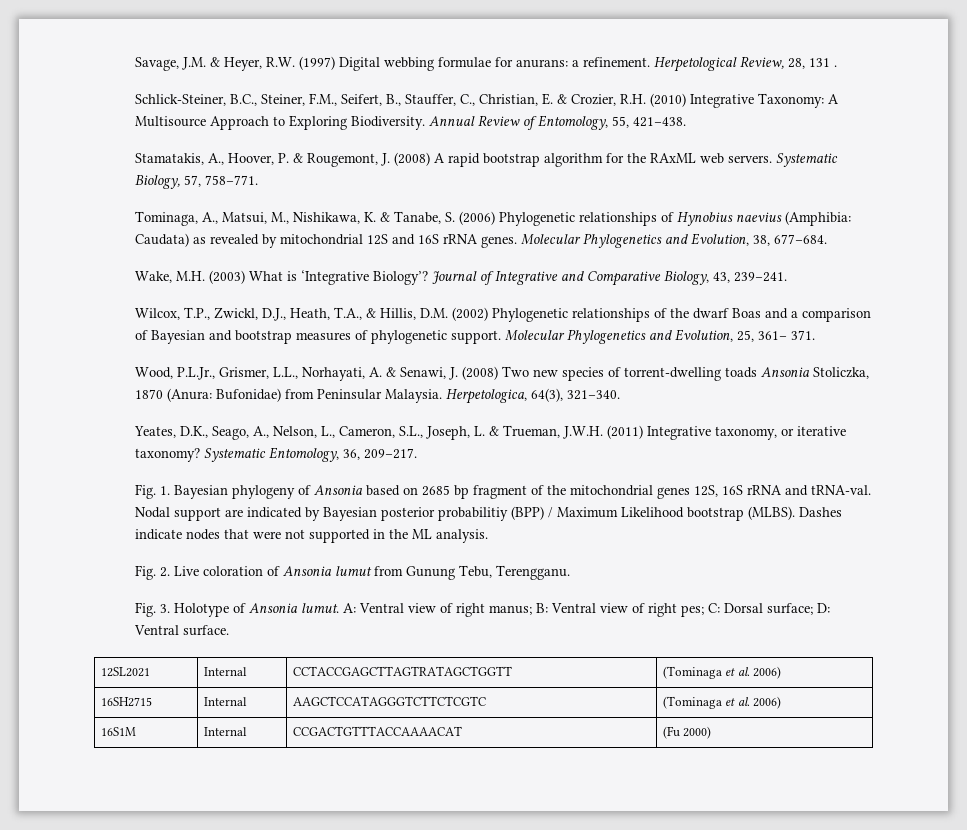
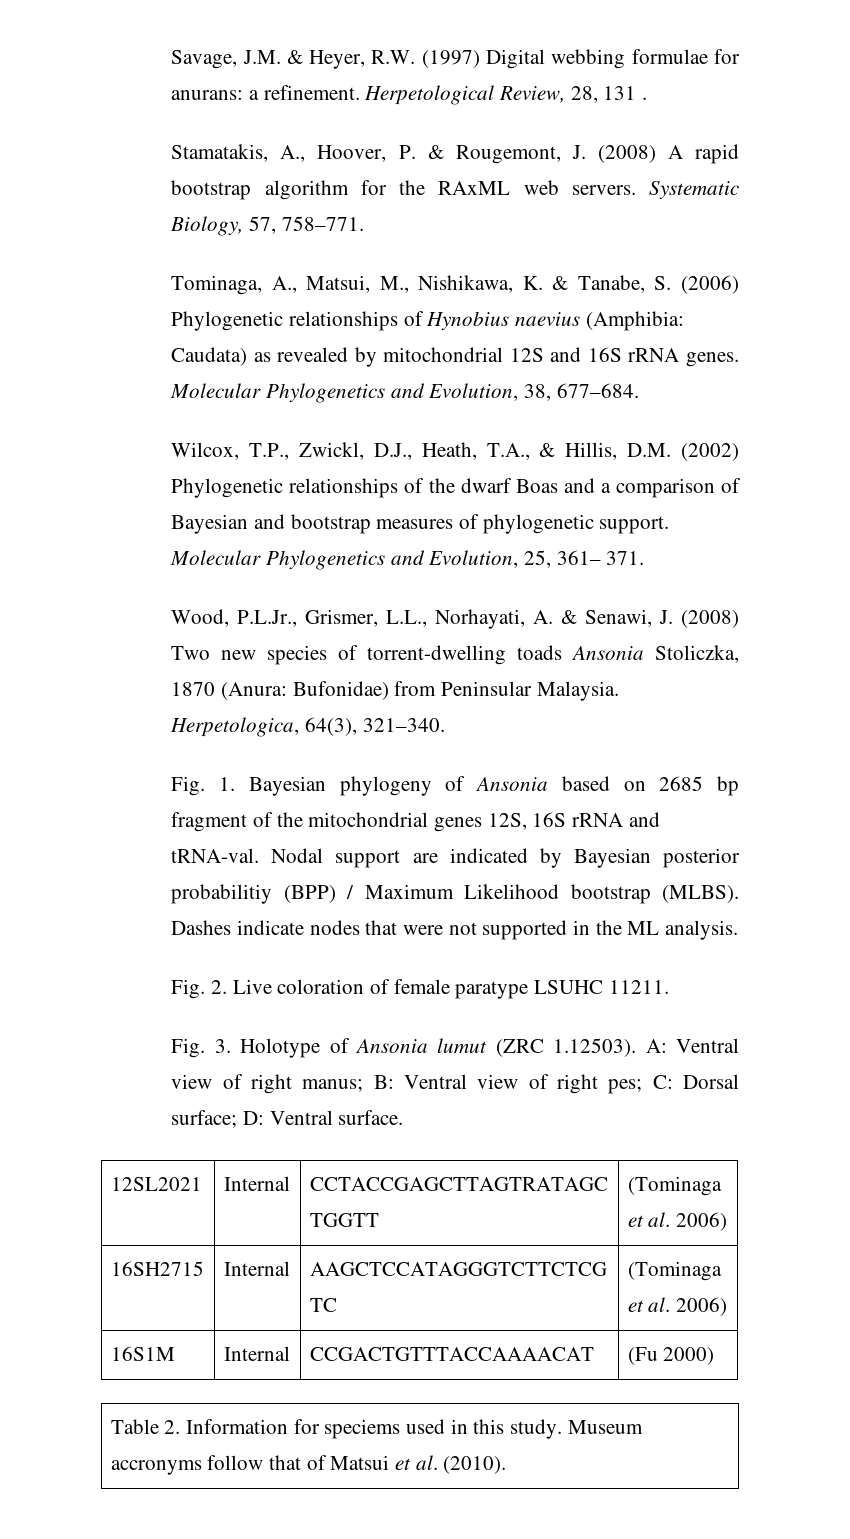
- Schlick-Steiner, B.C., Steiner, F.M., Seifert, B., Stauffer, C., Christian, E. & Crozier, R.H. (2010) Integrative Taxonomy: A Multisource Approach to Exploring Biodiversity. Annual Review of Entomology, 55, 421–438.
- Wake, M.H. (2003) What is ‘Integrative Biology’? Journal of Integrative and Comparative Biology, 43, 239–241.
- Yeates, D.K., Seago, A., Nelson, L., Cameron, S.L., Joseph, L. & Trueman, J.W.H. (2011) Integrative taxonomy, or iterative taxonomy? Systematic Entomology, 36, 209–217.
- Fig. 2. Live coloration of Ansonia lumut from Gunung Tebu, Terengganu.
+ Fig. 2. Live coloration of female paratype LSUHC 11211.
- Fig. 3. Holotype of Ansonia lumut. A: Ventral view of right manus; B: Ventral view of right pes; C: Dorsal surface; D: Ventral surface.
+ Fig. 3. Holotype of Ansonia lumut (ZRC 1.12503). A: Ventral view of right manus; B: Ventral view of right pes; C: Dorsal surface; D: Ventral surface.
+ Table 2. Information for speciems used in this study. Museum accronyms follow that of Matsui et al. (2010).

